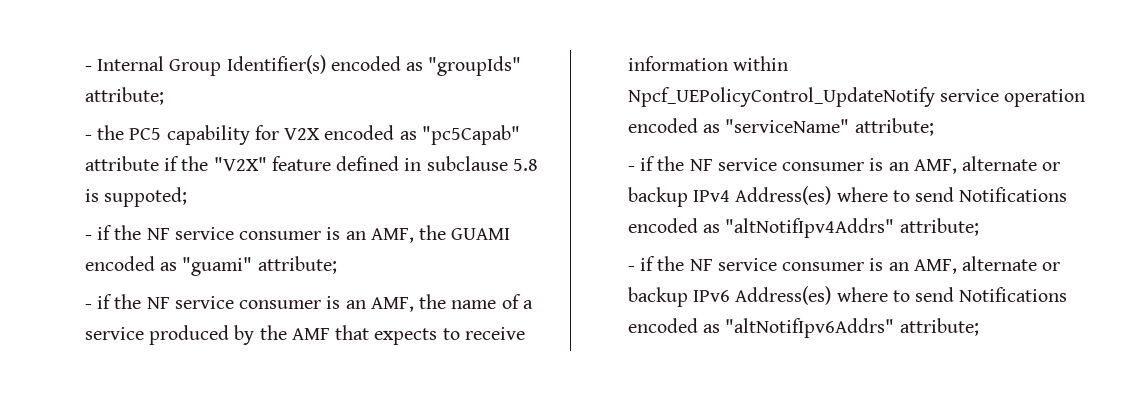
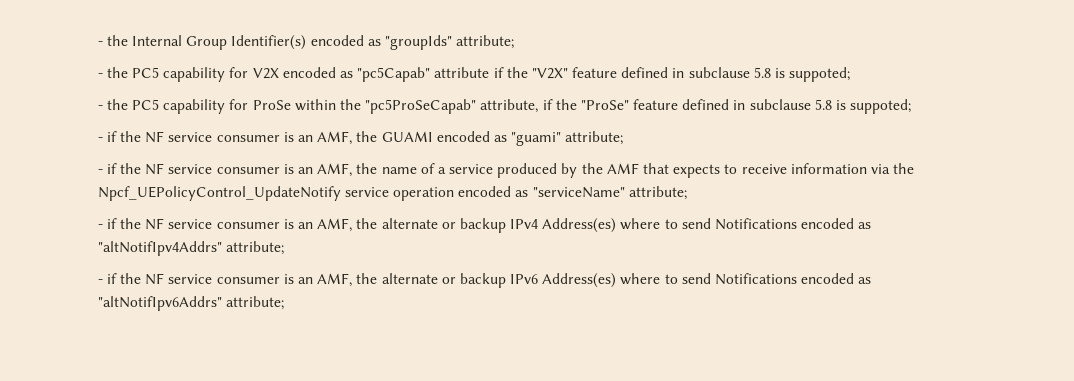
- - Internal Group Identifier(s) encoded as "groupIds" attribute;
+ - the Internal Group Identifier(s) encoded as "groupIds" attribute;
+ - the PC5 capability for ProSe within the "pc5ProSeCapab" attribute, if the "ProSe" feature defined in subclause 5.8 is suppoted;
- - if the NF service consumer is an AMF, the name of a service produced by the AMF that expects to receive information within Npcf_UEPolicyControl_UpdateNotify service operation encoded as "serviceName" attribute;
+ - if the NF service consumer is an AMF, the name of a service produced by the AMF that expects to receive information via the Npcf_UEPolicyControl_UpdateNotify service operation encoded as "serviceName" attribute;
- - if the NF service consumer is an AMF, alternate or backup IPv4 Address(es) where to send Notifications encoded as "altNotifIpv4Addrs" attribute;
+ - if the NF service consumer is an AMF, the alternate or backup IPv4 Address(es) where to send Notifications encoded as "altNotifIpv4Addrs" attribute;
- - if the NF service consumer is an AMF, alternate or backup IPv6 Address(es) where to send Notifications encoded as "altNotifIpv6Addrs" attribute;
+ - if the NF service consumer is an AMF, the alternate or backup IPv6 Address(es) where to send Notifications encoded as "altNotifIpv6Addrs" attribute;

